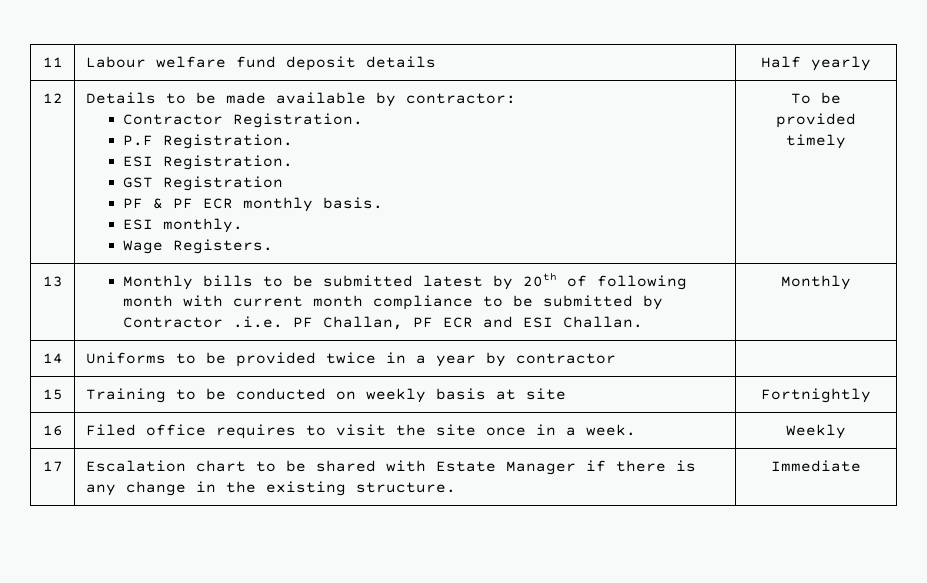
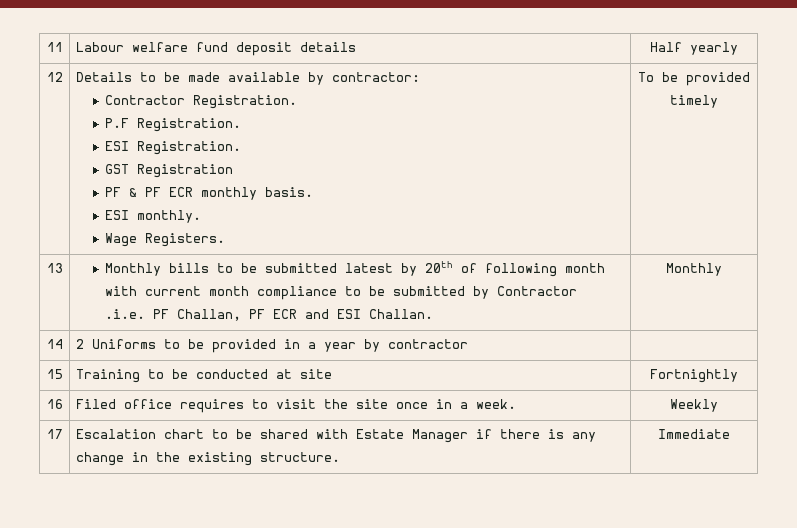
- 14 | Uniforms to be provided twice in a year by contractor |
+ 14 | 2 Uniforms to be provided in a year by contractor |
- 15 | Training to be conducted on weekly basis at site | Fortnightly
+ 15 | Training to be conducted at site | Fortnightly

